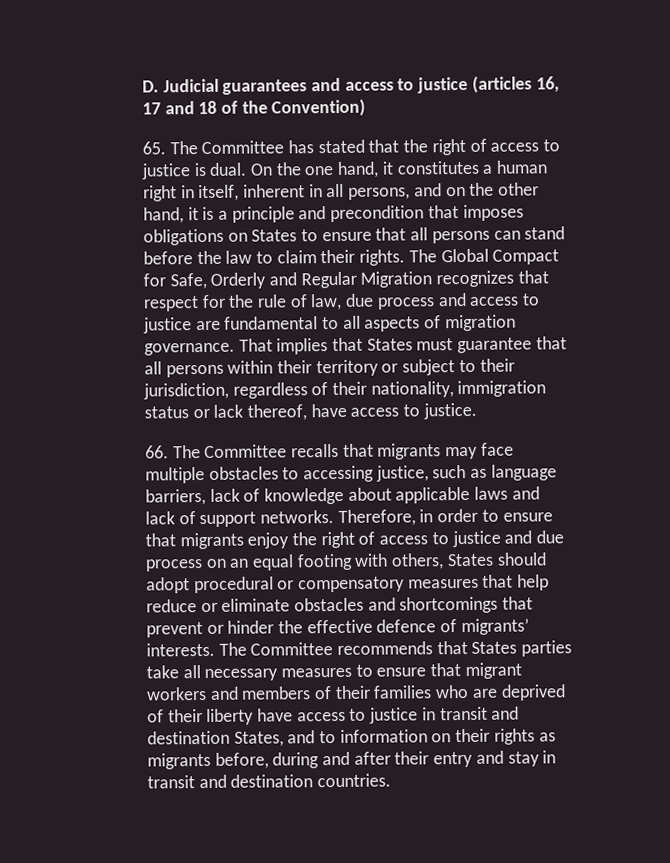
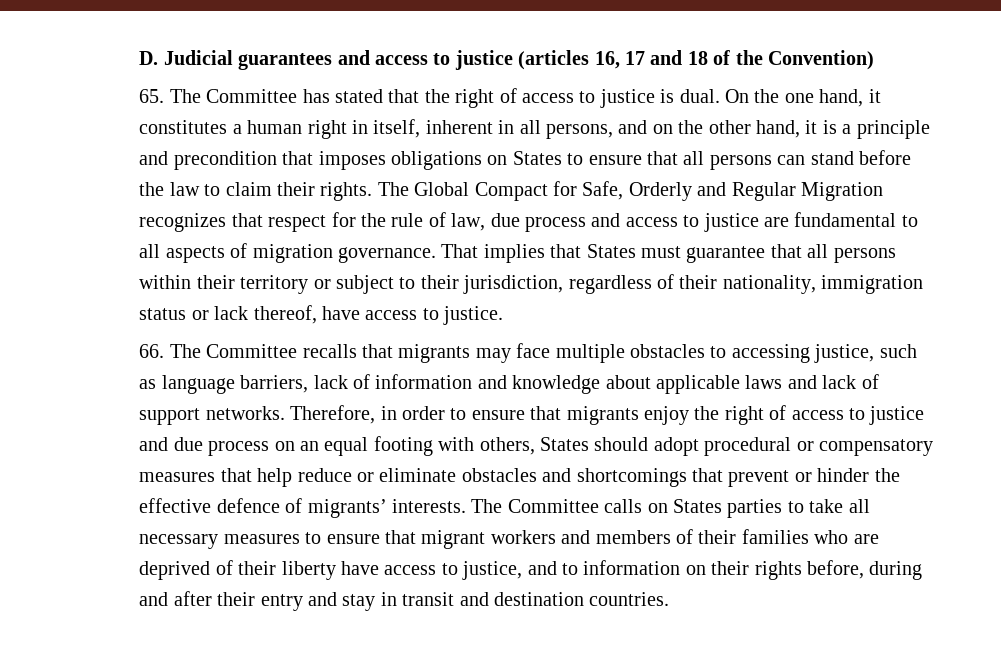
- 66. The Committee recalls that migrants may face multiple obstacles to accessing justice, such as language barriers, lack of knowledge about applicable laws and lack of support networks.
+ 66. The Committee recalls that migrants may face multiple obstacles to accessing justice, such as language barriers, lack of information and knowledge about applicable laws and lack of support networks.
- The Committee recommends that States parties take all necessary measures to ensure that migrant workers and members of their families who are deprived of their liberty have access to justice in transit and destination States, and to information on their rights as migrants before, during and after their entry and stay in transit and destination countries.
+ The Committee calls on States parties to take all necessary measures to ensure that migrant workers and members of their families who are deprived of their liberty have access to justice, and to information on their rights before, during and after their entry and stay in transit and destination countries.

